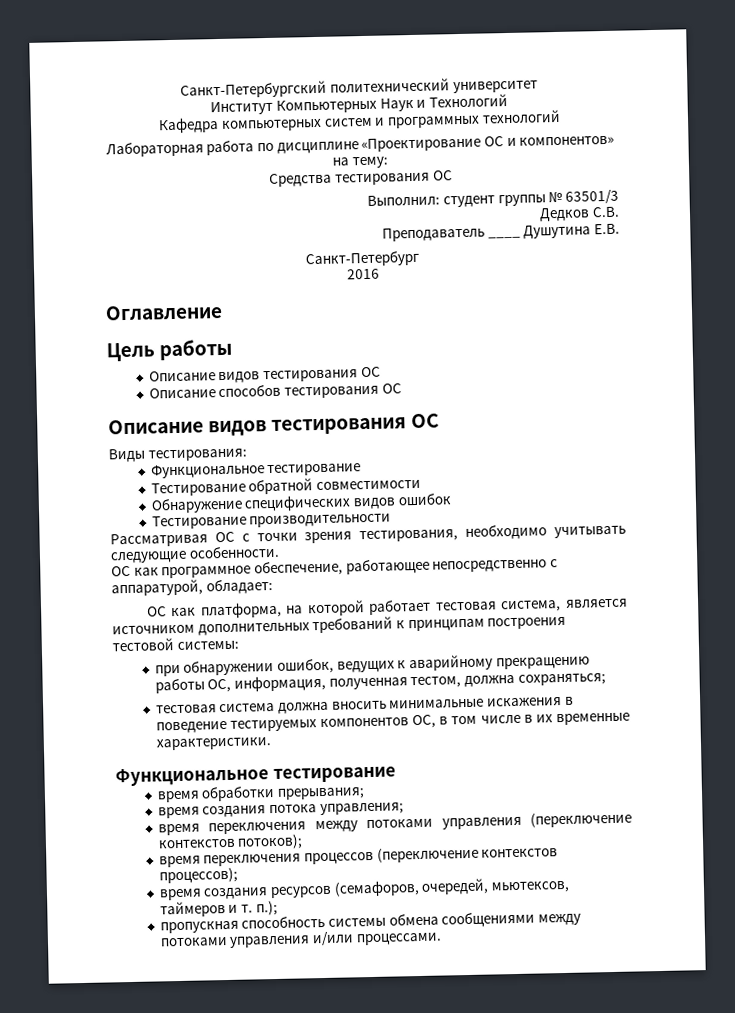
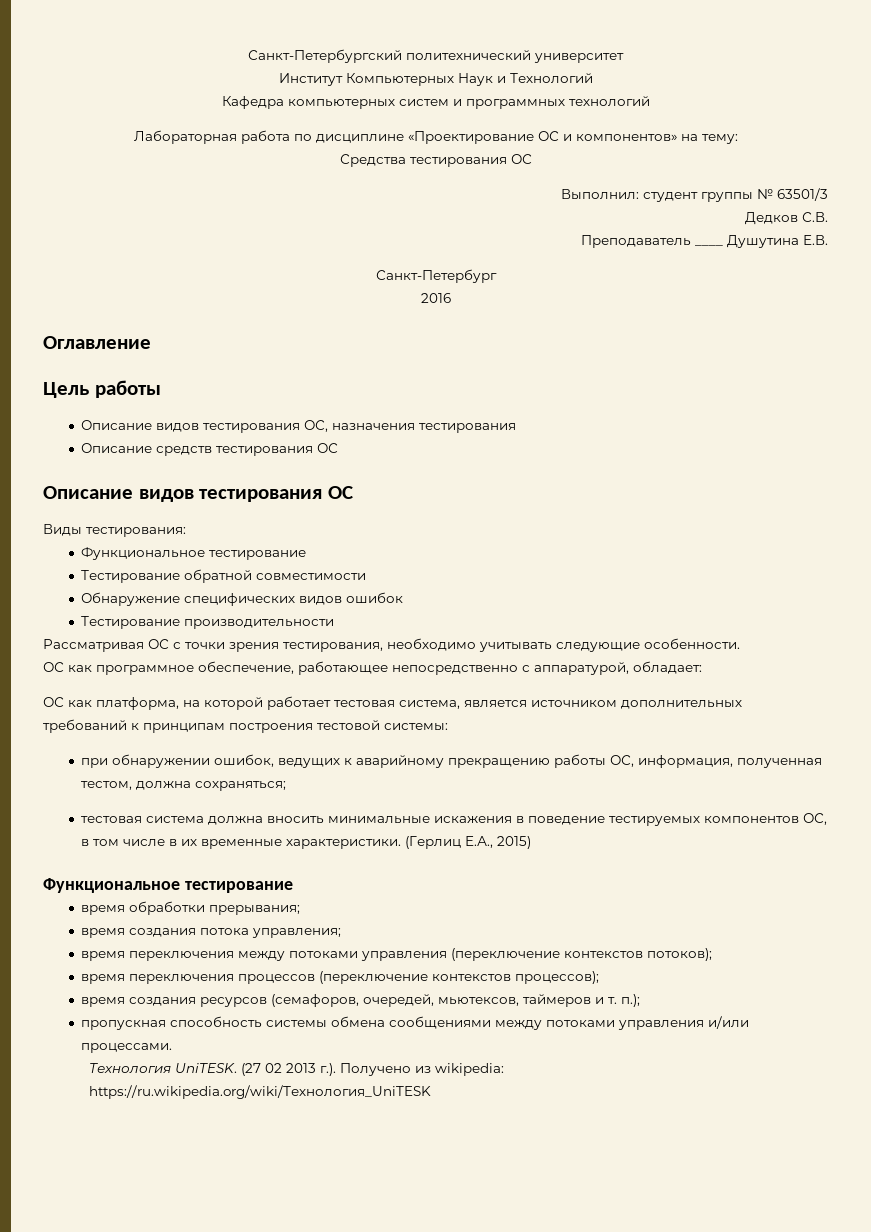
  Цель работы
- Описание видов тестирования ОС
- Описание способов тестирования ОС
+ Описание видов тестирования ОС, назначения тестирования
+ Описание средств тестирования ОС
+ (Герлиц Е.А., 2015)
+ Технология UniTESK. (27 02 2013 г.). Получено из wikipedia: https://ru.wikipedia.org/wiki/Технология_UniTESK

